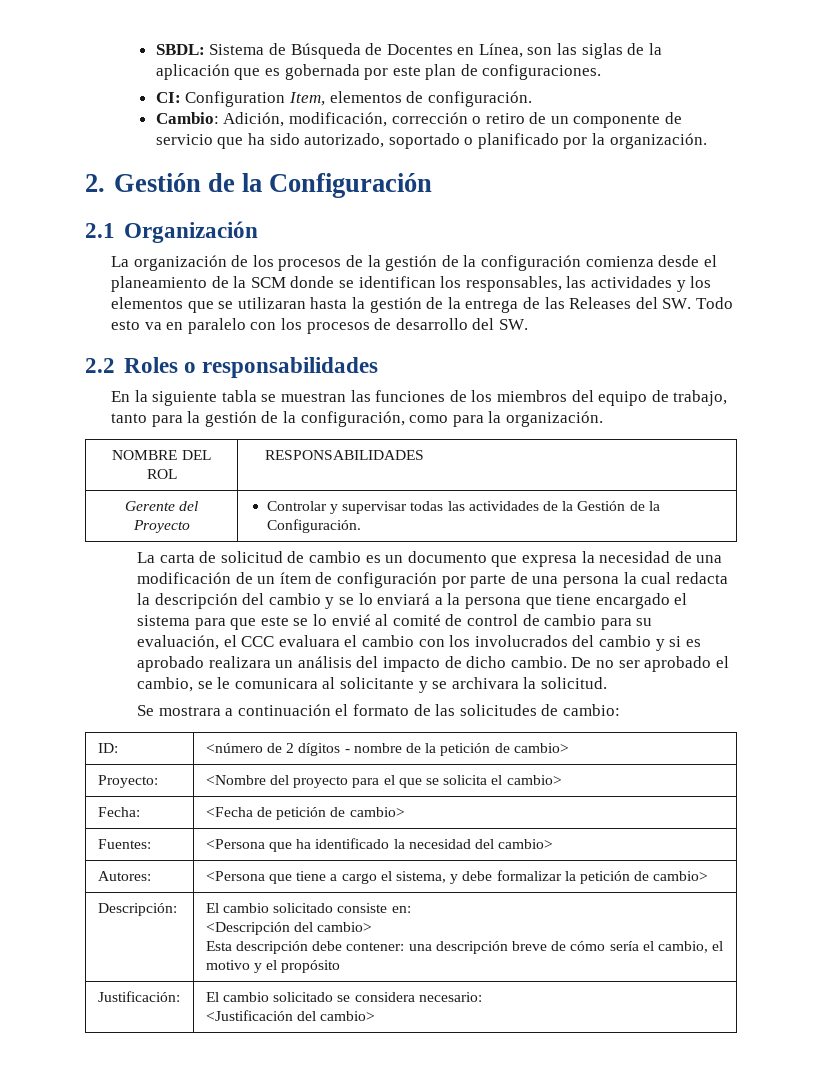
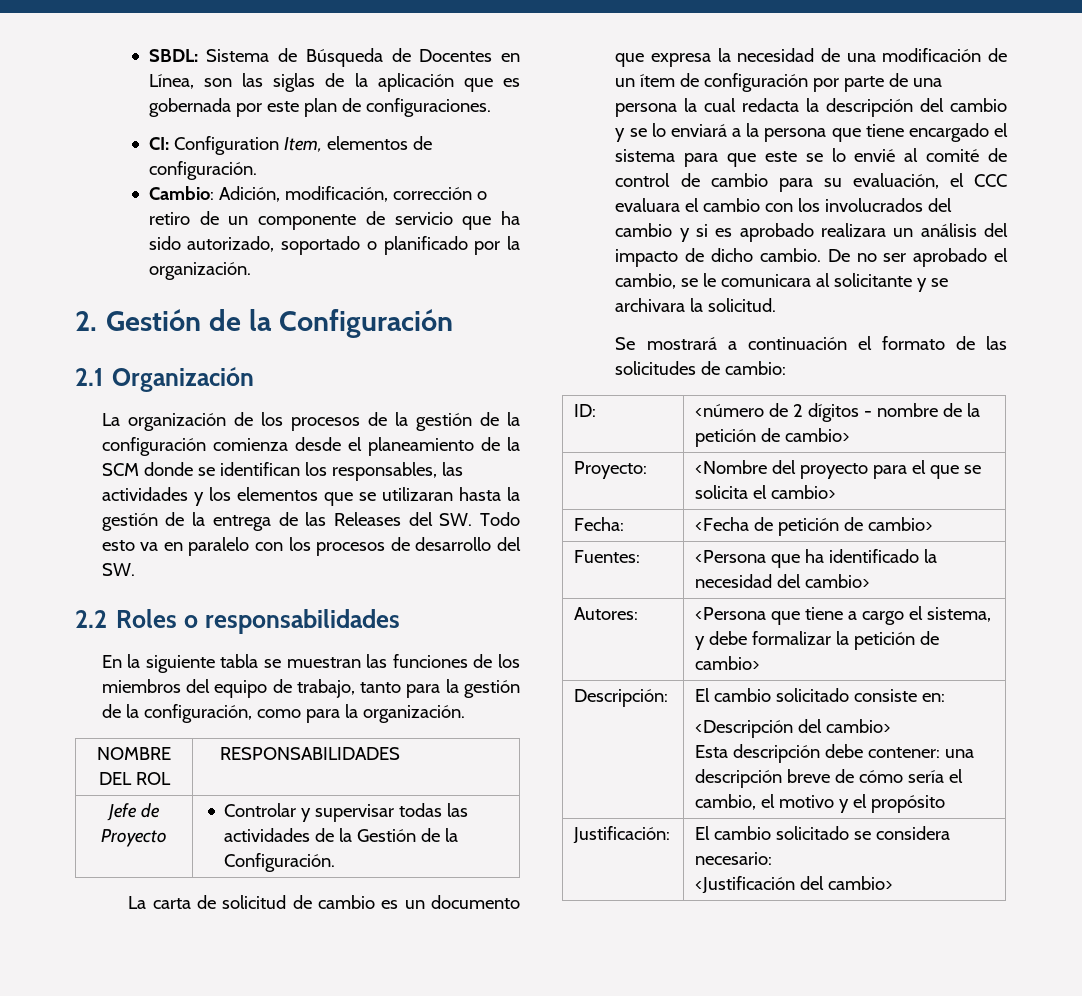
- Gerente del Proyecto | Controlar y supervisar todas las actividades de la Gestión de la Configuración.
+ Jefe de Proyecto | Controlar y supervisar todas las actividades de la Gestión de la Configuración.
- Se mostrara a continuación el formato de las solicitudes de cambio:
+ Se mostrará a continuación el formato de las solicitudes de cambio:

